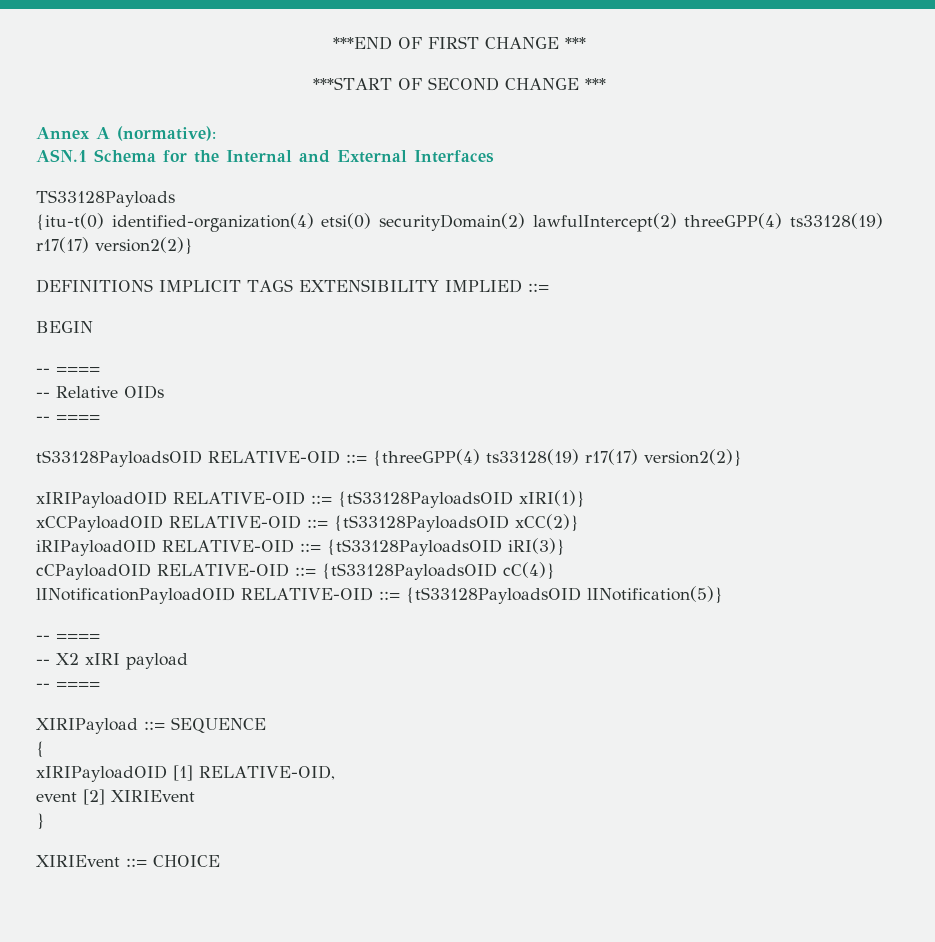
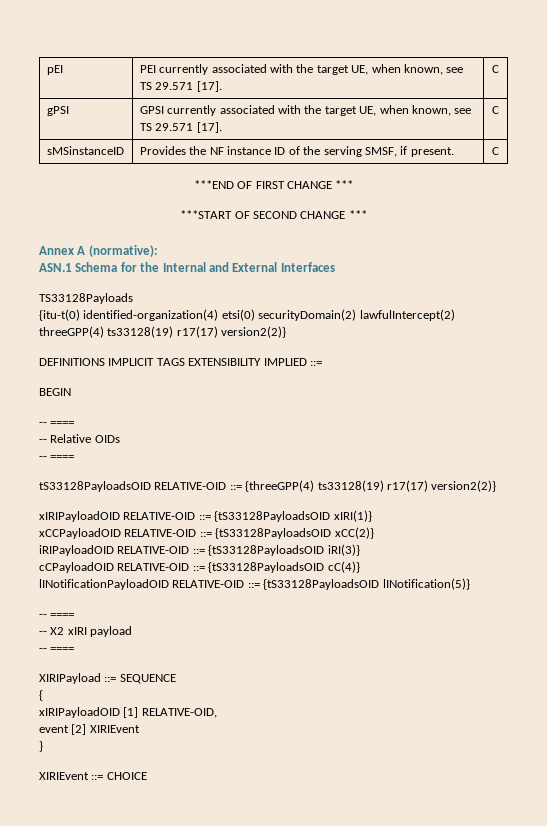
+ pEI | PEI currently associated with the target UE, when known, see TS 29.571 [17]. | C
+ gPSI | GPSI currently associated with the target UE, when known, see TS 29.571 [17]. | C
+ sMSinstanceID | Provides the NF instance ID of the serving SMSF, if present. | C

